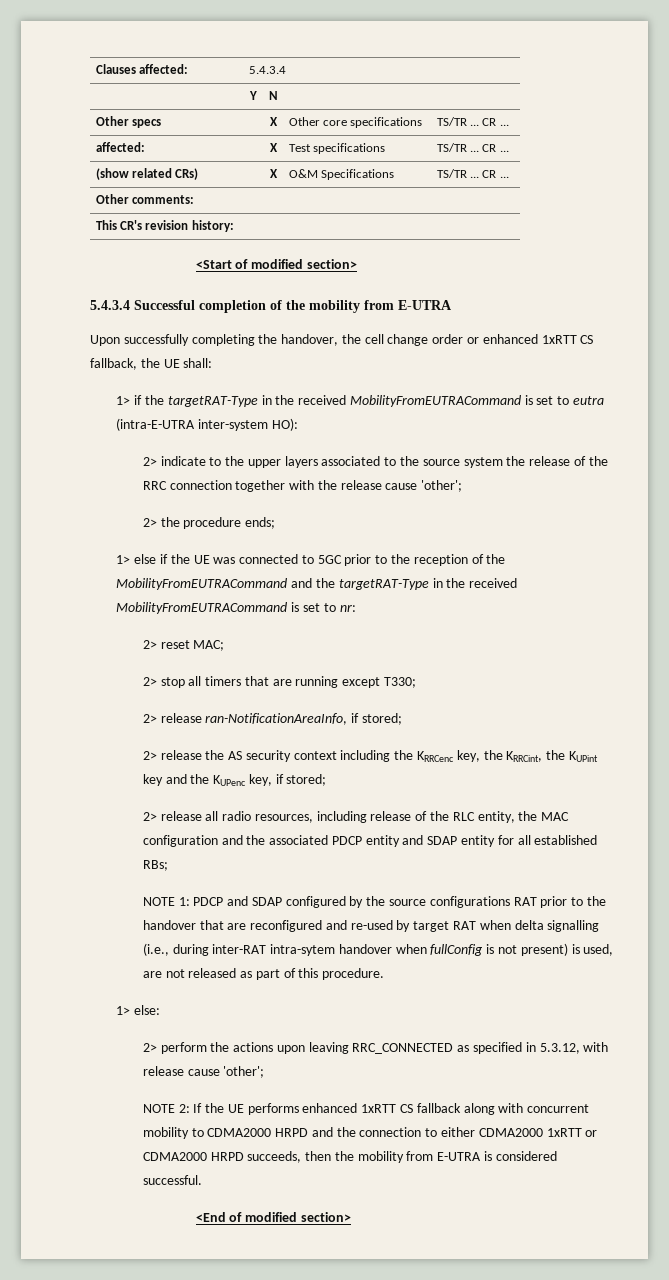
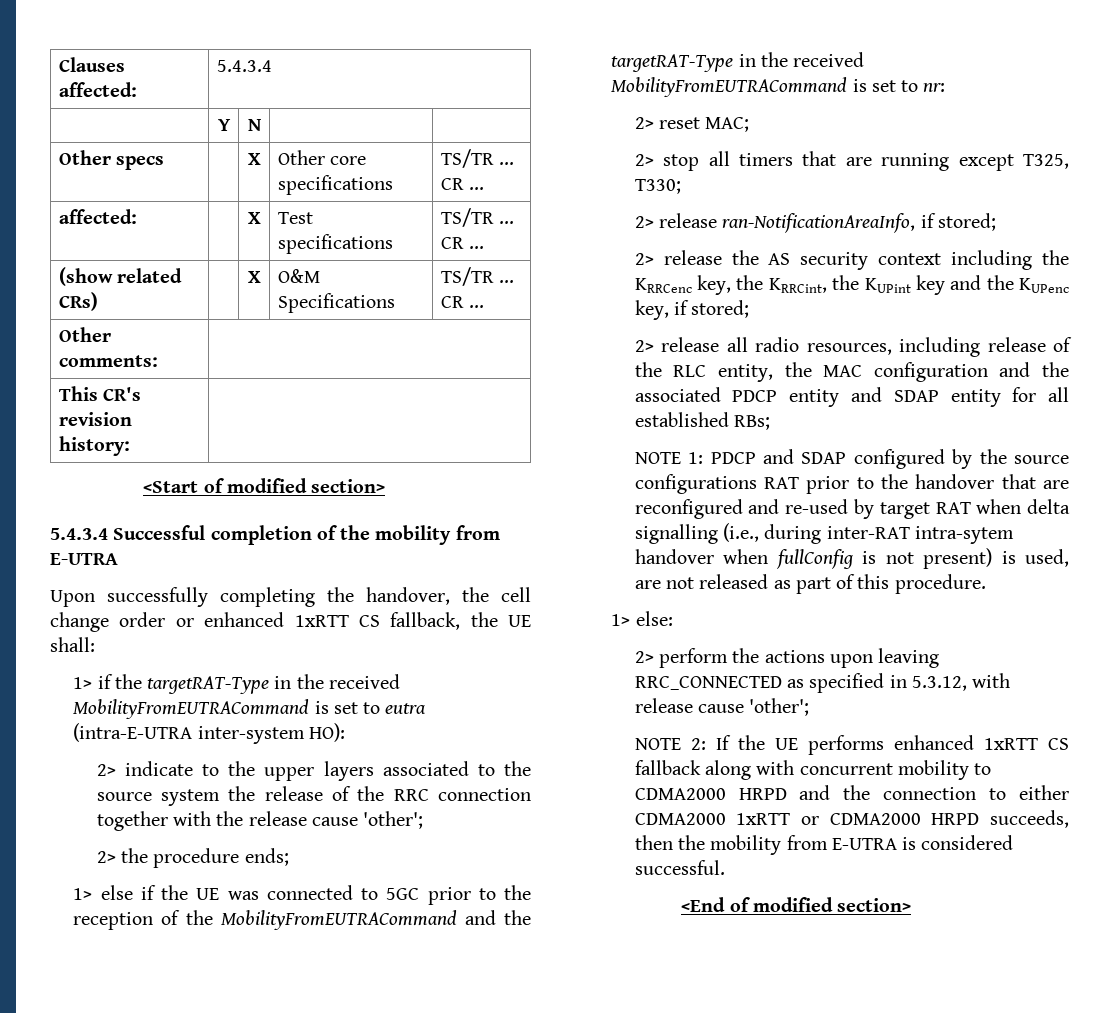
- 2> stop all timers that are running except T330;
+ 2> stop all timers that are running except T325, T330;

